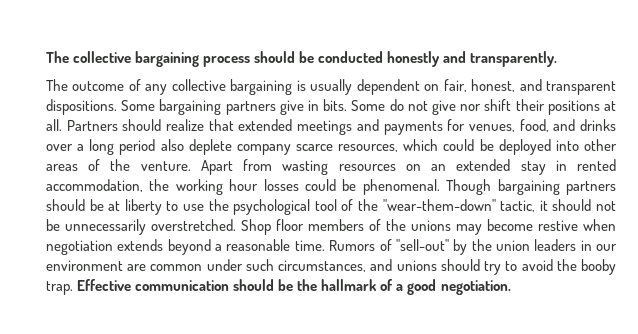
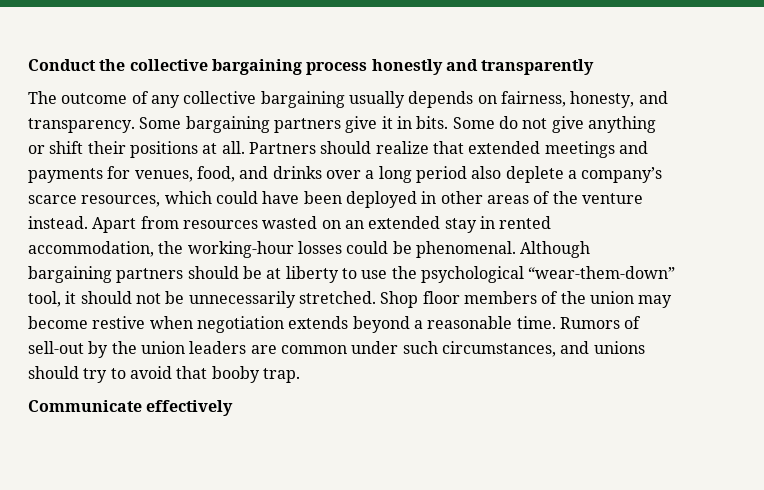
- The collective bargaining process should be conducted honestly and transparently.
+ Conduct the collective bargaining process honestly and transparently
- The outcome of any collective bargaining is usually dependent on fair, honest, and transparent dispositions.
+ The outcome of any collective bargaining usually depends on fairness, honesty, and transparency.
- Some bargaining partners give in bits.
+ Some bargaining partners give it in bits.
- Some do not give nor shift their positions at all.
+ Some do not give anything or shift their positions at all.
- Partners should realize that extended meetings and payments for venues, food, and drinks over a long period also deplete company scarce resources, which could be deployed into other areas of the venture. Apart from wasting resources on an extended stay in rented accommodation, the working hour losses could be phenomenal.
+ Partners should realize that extended meetings and payments for venues, food, and drinks over a long period also deplete a company’s scarce resources, which could have been deployed in other areas of the venture instead. Apart from resources wasted on an extended stay in rented accommodation, the working-hour losses could be phenomenal.
- Though bargaining partners should be at liberty to use the psychological tool of the "wear-them-down" tactic, it should not be unnecessarily overstretched.
+ Although bargaining partners should be at liberty to use the psychological “wear-them-down” tool, it should not be unnecessarily stretched.
- Shop floor members of the unions may become restive when negotiation extends beyond a reasonable time.
+ Shop floor members of the union may become restive when negotiation extends beyond a reasonable time.
- Rumors of "sell-out" by the union leaders in our environment are common under such circumstances, and unions should try to avoid the booby trap. Effective communication should be the hallmark of a good negotiation.
+ Rumors of sell-out by the union leaders are common under such circumstances, and unions should try to avoid that booby trap.
+ Communicate effectively

